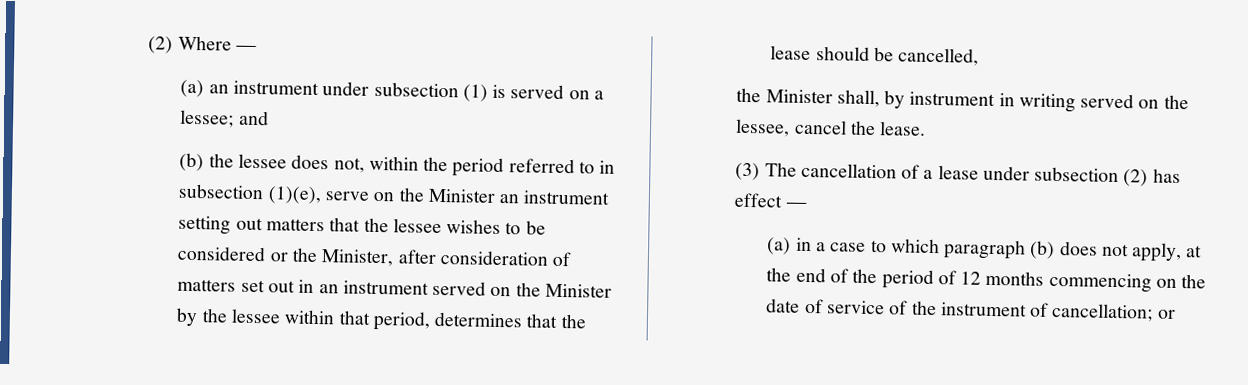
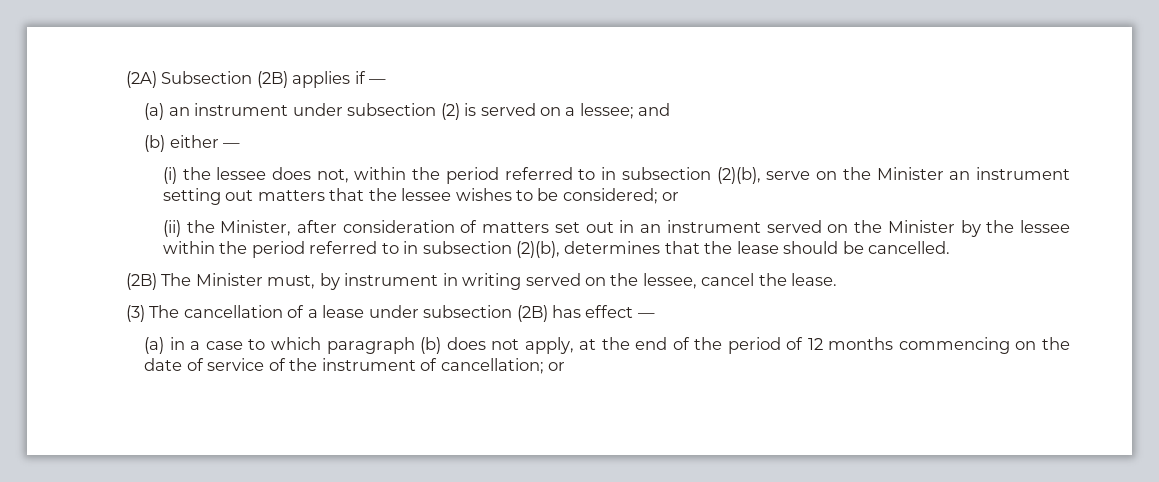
- (2) Where —
+ (2A) Subsection (2B) applies if —
- (a) an instrument under subsection (1) is served on a lessee; and
+ (a) an instrument under subsection (2) is served on a lessee; and
- (b) the lessee does not, within the period referred to in subsection (1)(e), serve on the Minister an instrument setting out matters that the lessee wishes to be considered or the Minister, after consideration of matters set out in an instrument served on the Minister by the lessee within that period, determines that the lease should be cancelled,
- the Minister shall, by instrument in writing served on the lessee, cancel the lease.
+ (b) either —
+ (i) the lessee does not, within the period referred to in subsection (2)(b), serve on the Minister an instrument setting out matters that the lessee wishes to be considered; or
+ (ii) the Minister, after consideration of matters set out in an instrument served on the Minister by the lessee within the period referred to in subsection (2)(b), determines that the lease should be cancelled.
+ (2B) The Minister must, by instrument in writing served on the lessee, cancel the lease.
- (3) The cancellation of a lease under subsection (2) has effect —
+ (3) The cancellation of a lease under subsection (2B) has effect —

